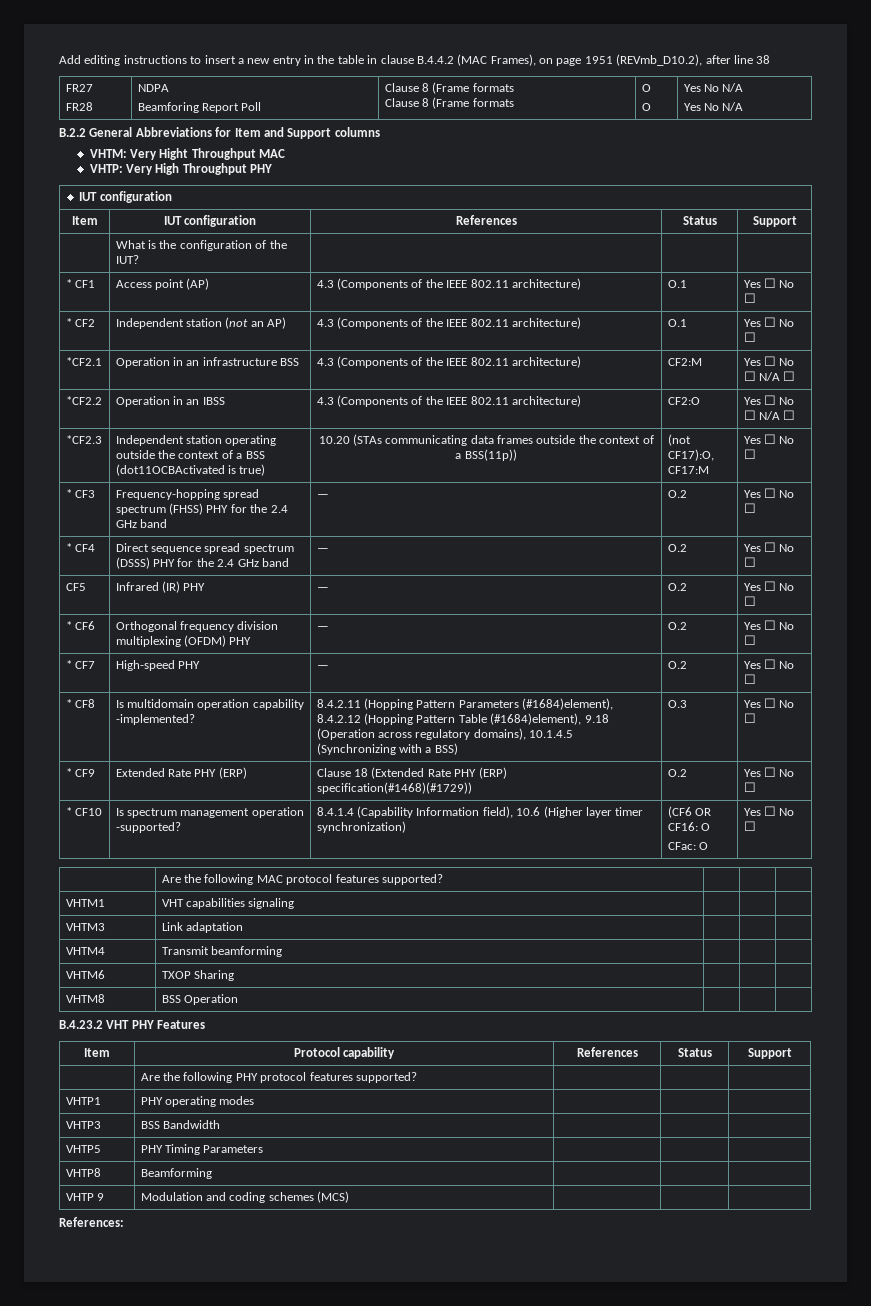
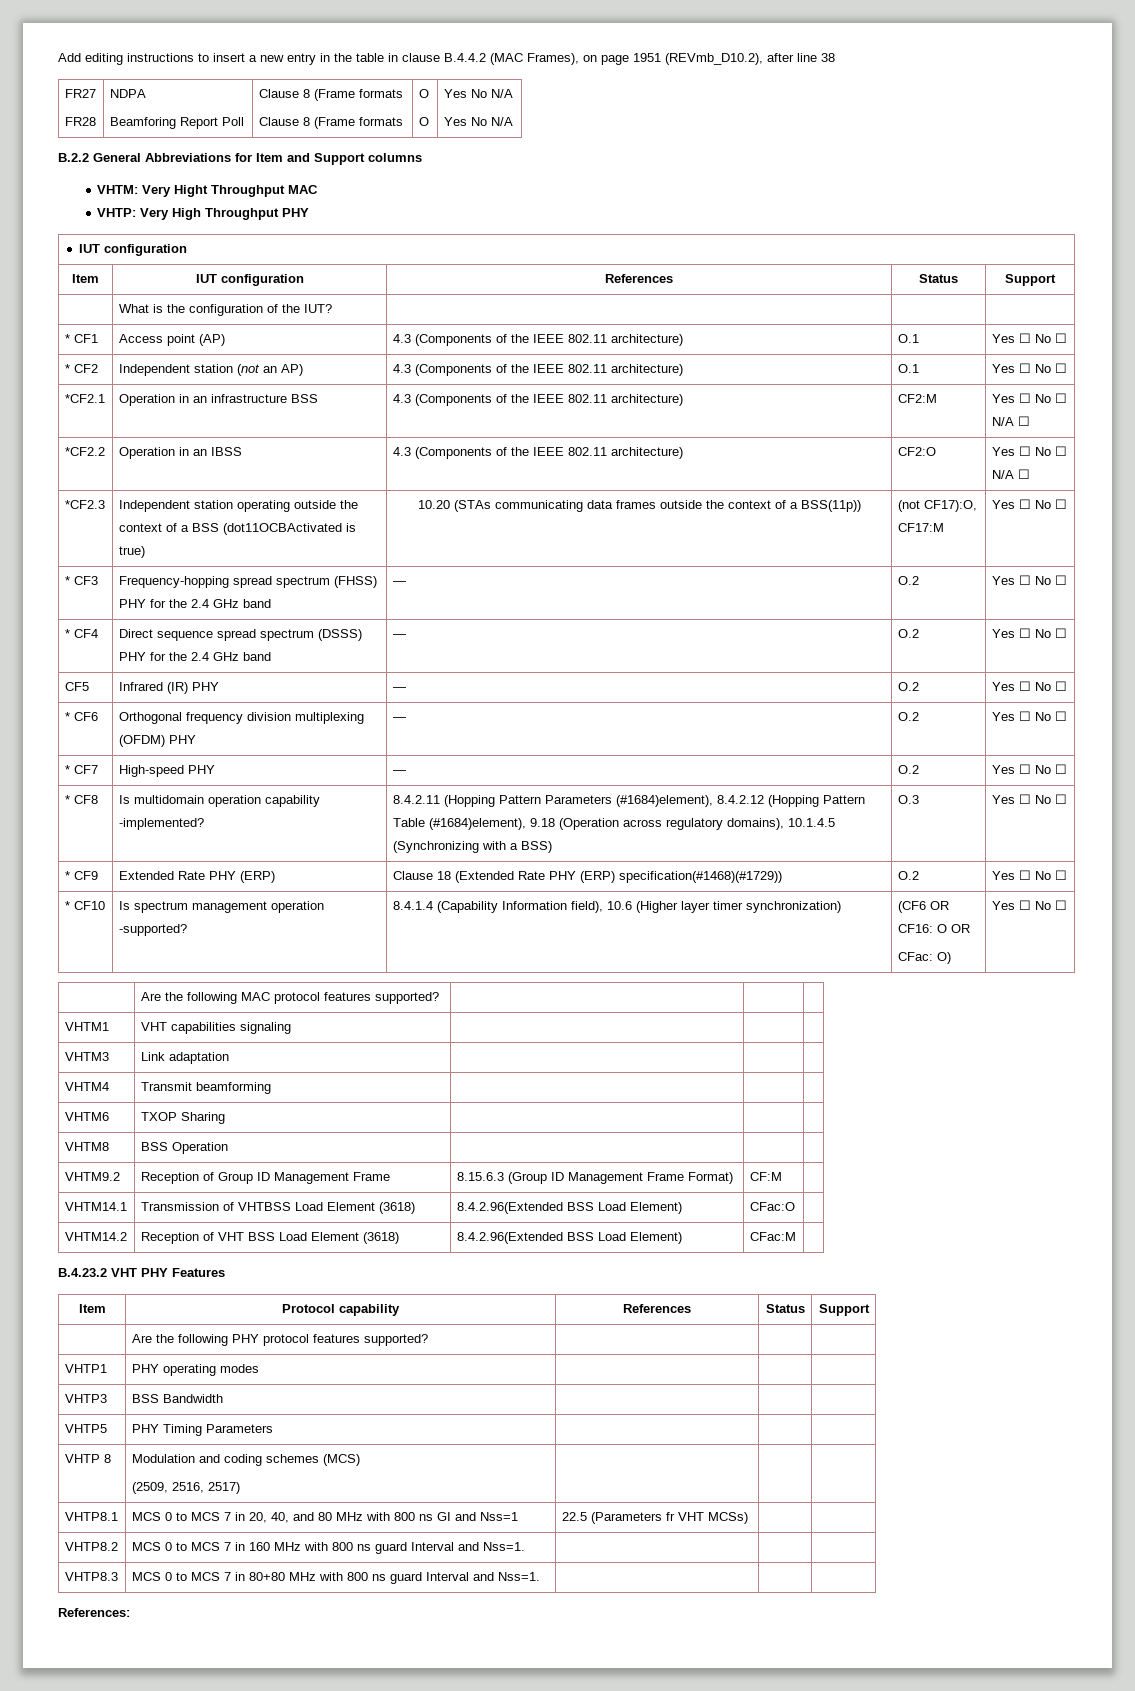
- * CF10 | Is spectrum management operation -supported? | 8.4.1.4 (Capability Information field), 10.6 (Higher layer timer synchronization) | (CF6 OR CF16: O
- CFac: O | Yes ☐ No ☐
+ * CF10 | Is spectrum management operation -supported? | 8.4.1.4 (Capability Information field), 10.6 (Higher layer timer synchronization) | (CF6 OR CF16: O OR
+ CFac: O) | Yes ☐ No ☐
+ VHTM9.2 | Reception of Group ID Management Frame | 8.15.6.3 (Group ID Management Frame Format) | CF:M |
+ VHTM14.1 | Transmission of VHTBSS Load Element (3618) | 8.4.2.96(Extended BSS Load Element) | CFac:O |
+ VHTM14.2 | Reception of VHT BSS Load Element (3618) | 8.4.2.96(Extended BSS Load Element) | CFac:M |
- VHTP8 | Beamforming | | |
- VHTP 9 | Modulation and coding schemes (MCS) | | |
+ VHTP 8 | Modulation and coding schemes (MCS)
+ (2509, 2516, 2517) | | |
+ VHTP8.1 | MCS 0 to MCS 7 in 20, 40, and 80 MHz with 800 ns GI and Nss=1 | 22.5 (Parameters fr VHT MCSs) | |
+ VHTP8.2 | MCS 0 to MCS 7 in 160 MHz with 800 ns guard Interval and Nss=1. | | |
+ VHTP8.3 | MCS 0 to MCS 7 in 80+80 MHz with 800 ns guard Interval and Nss=1. | | |

